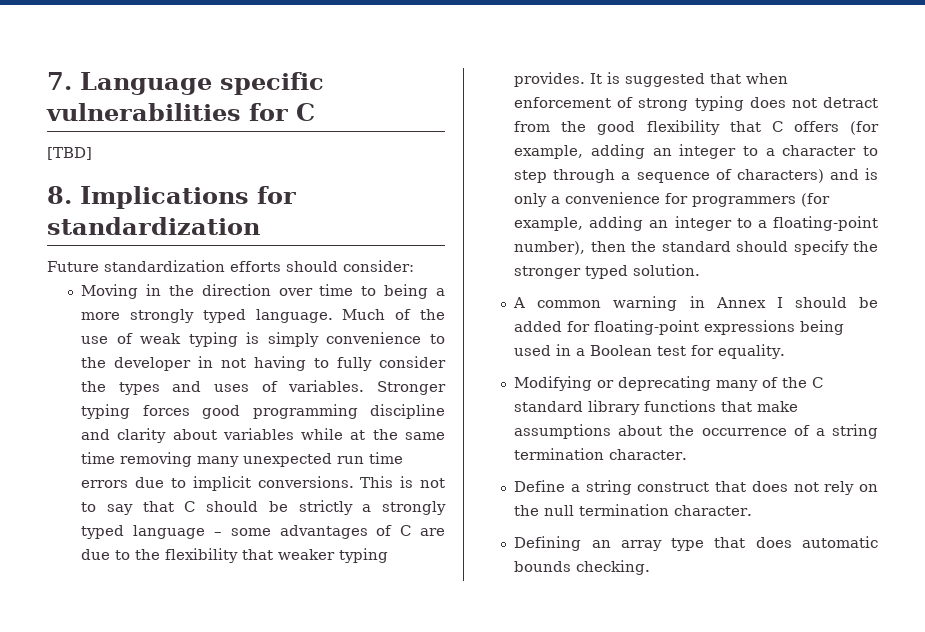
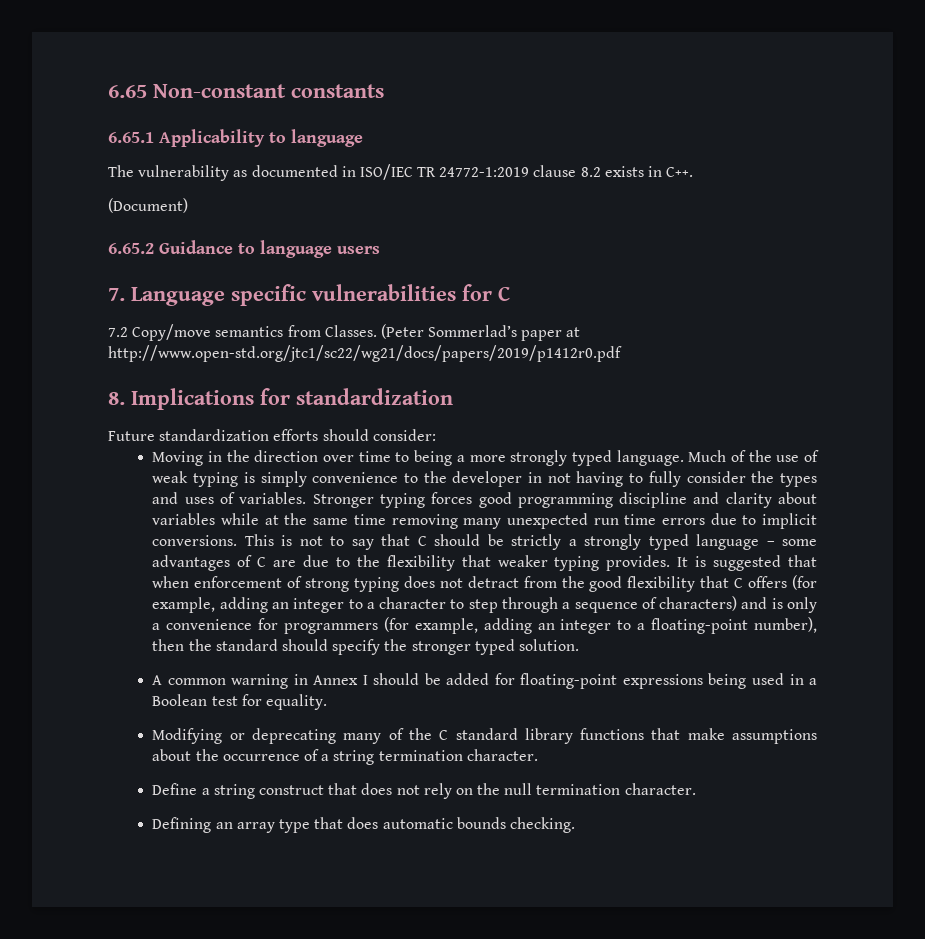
+ 6.65 Non-constant constants
+ 6.65.1 Applicability to language
+ The vulnerability as documented in ISO/IEC TR 24772-1:2019 clause 8.2 exists in C++.
+ (Document)
+ 6.65.2 Guidance to language users
- [TBD]
+ 7.2 Copy/move semantics from Classes. (Peter Sommerlad’s paper at http://www.open-std.org/jtc1/sc22/wg21/docs/papers/2019/p1412r0.pdf

